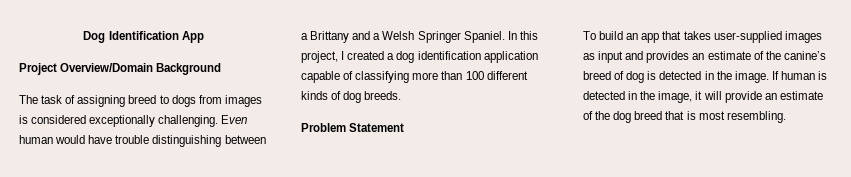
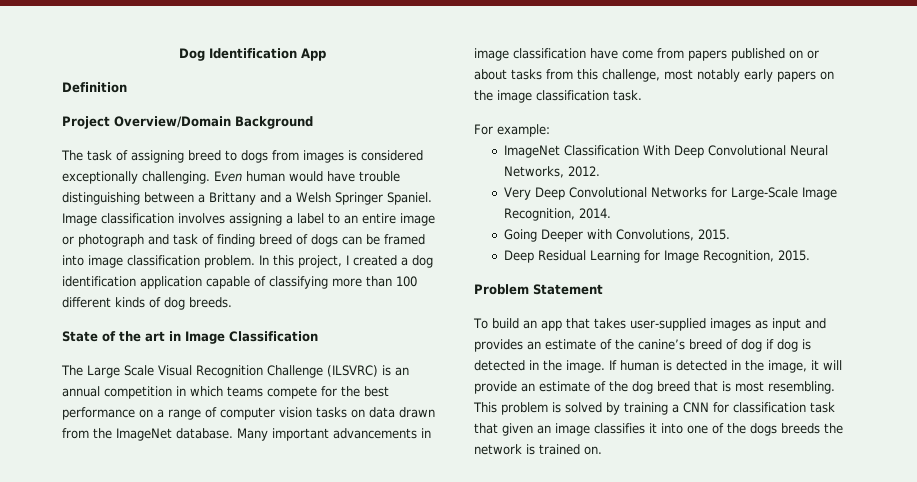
+ Definition
+ Image classification involves assigning a label to an entire image or photograph and task of finding breed of dogs can be framed into image classification problem.
+ State of the art in Image Classification
+ The Large Scale Visual Recognition Challenge (ILSVRC) is an annual competition in which teams compete for the best performance on a range of computer vision tasks on data drawn from the ImageNet database. Many important advancements in image classification have come from papers published on or about tasks from this challenge, most notably early papers on the image classification task.
+ For example:
+ ImageNet Classification With Deep Convolutional Neural Networks, 2012.
+ Very Deep Convolutional Networks for Large-Scale Image Recognition, 2014.
+ Going Deeper with Convolutions, 2015.
+ Deep Residual Learning for Image Recognition, 2015.
- To build an app that takes user-supplied images as input and provides an estimate of the canine’s breed of dog is detected in the image.
+ To build an app that takes user-supplied images as input and provides an estimate of the canine’s breed of dog if dog is detected in the image.
+ This problem is solved by training a CNN for classification task that given an image classifies it into one of the dogs breeds the network is trained on.

